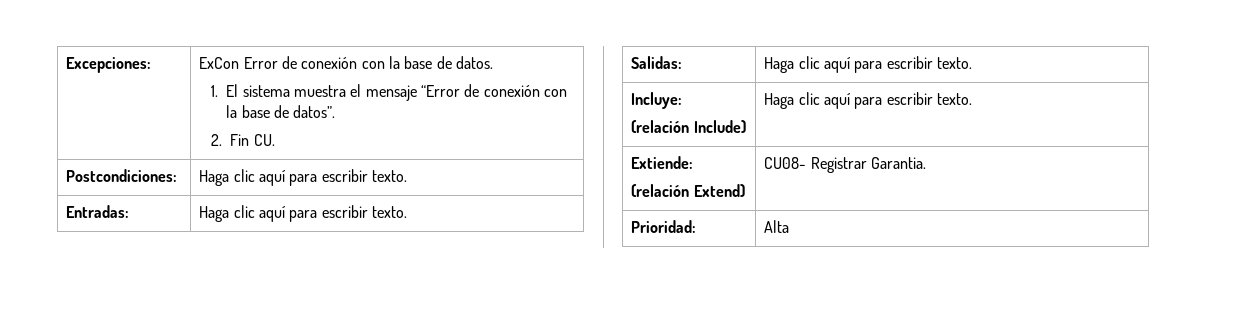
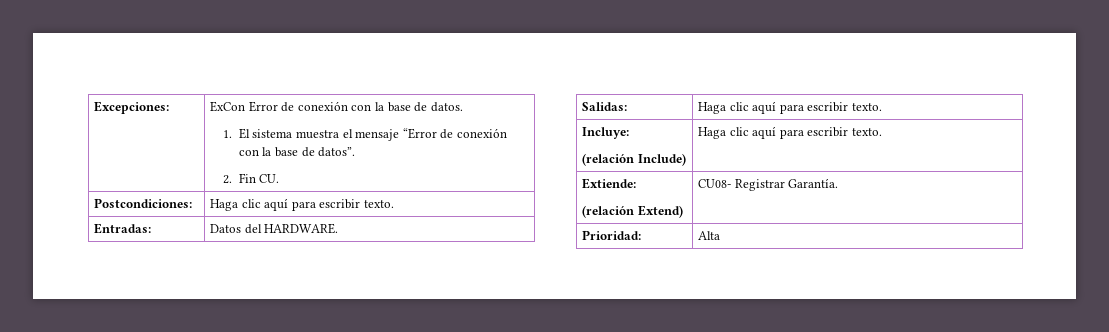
- Entradas: | Haga clic aquí para escribir texto.
+ Entradas: | Datos del HARDWARE.
  Extiende:
- (relación Extend) | CU08- Registrar Garantia.
+ (relación Extend) | CU08- Registrar Garantía.

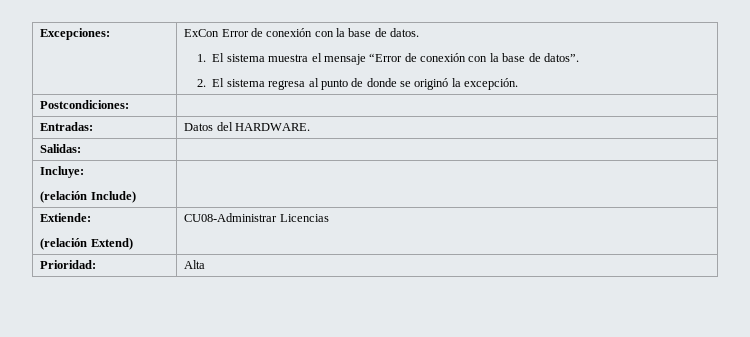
  Excepciones: | ExCon Error de conexión con la base de datos.
  1. El sistema muestra el mensaje “Error de conexión con la base de datos”.
- 2. Fin CU.
- Postcondiciones: | Haga clic aquí para escribir texto.
+ 2. El sistema regresa al punto de donde se originó la excepción.
+ Postcondiciones: |
- Salidas: | Haga clic aquí para escribir texto.
+ Salidas: |
  Incluye:
- (relación Include) | Haga clic aquí para escribir texto.
+ (relación Include) |
  Extiende:
- (relación Extend) | CU08- Registrar Garantía.
+ (relación Extend) | CU08-Administrar Licencias

